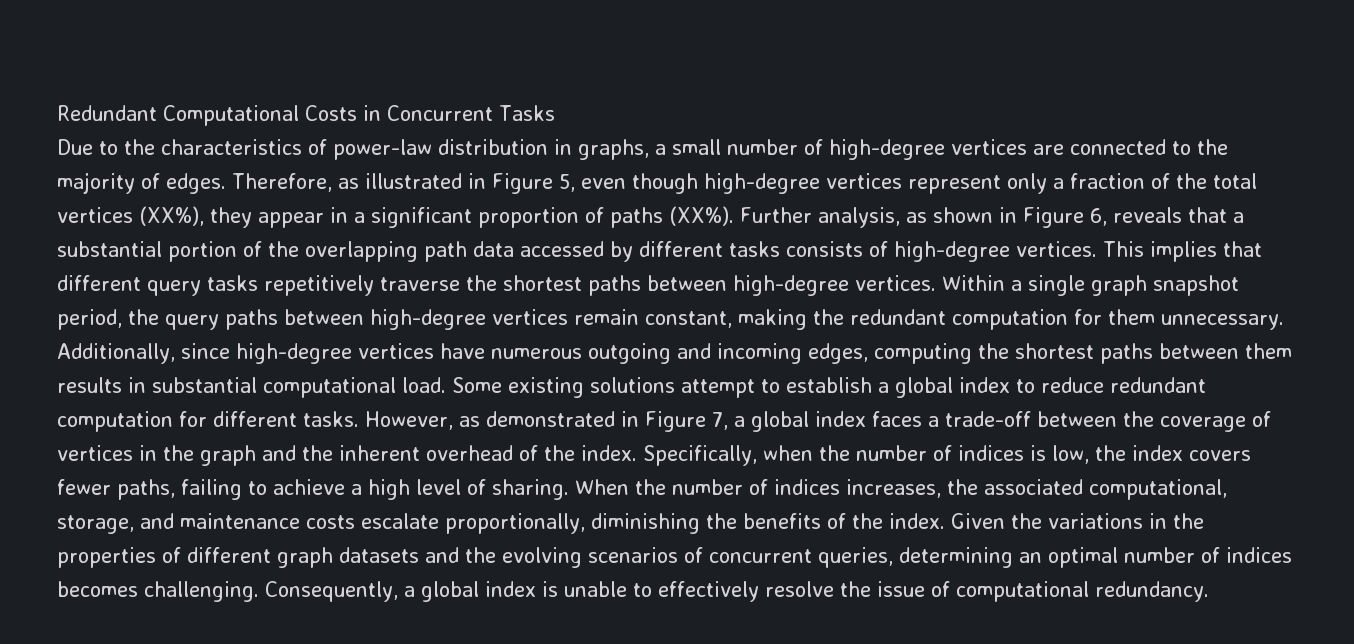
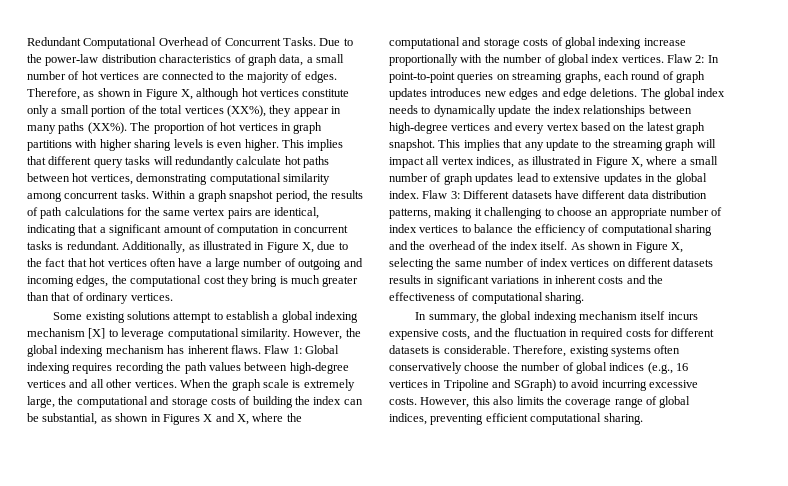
- Redundant Computational Costs in Concurrent Tasks
- Due to the characteristics of power-law distribution in graphs, a small number of high-degree vertices are connected to the majority of edges.
+ Redundant Computational Overhead of Concurrent Tasks. Due to the power-law distribution characteristics of graph data, a small number of hot vertices are connected to the majority of edges.
- Therefore, as illustrated in Figure 5, even though high-degree vertices represent only a fraction of the total vertices (XX%), they appear in a significant proportion of paths (XX%). Further analysis, as shown in Figure 6, reveals that a substantial portion of the overlapping path data accessed by different tasks consists of high-degree vertices.
+ Therefore, as shown in Figure X, although hot vertices constitute only a small portion of the total vertices (XX%), they appear in many paths (XX%). The proportion of hot vertices in graph partitions with higher sharing levels is even higher.
- This implies that different query tasks repetitively traverse the shortest paths between high-degree vertices.
+ This implies that different query tasks will redundantly calculate hot paths between hot vertices, demonstrating computational similarity among concurrent tasks.
- Within a single graph snapshot period, the query paths between high-degree vertices remain constant, making the redundant computation for them unnecessary. Additionally, since high-degree vertices have numerous outgoing and incoming edges, computing the shortest paths between them results in substantial computational load. Some existing solutions attempt to establish a global index to reduce redundant computation for different tasks. However, as demonstrated in Figure 7, a global index faces a trade-off between the coverage of vertices in the graph and the inherent overhead of the index. Specifically, when the number of indices is low, the index covers fewer paths, failing to achieve a high level of sharing. When the number of indices increases, the associated computational, storage, and maintenance costs escalate proportionally, diminishing the benefits of the index. Given the variations in the properties of different graph datasets and the evolving scenarios of concurrent queries, determining an optimal number of indices becomes challenging. Consequently, a global index is unable to effectively resolve the issue of computational redundancy.
+ Within a graph snapshot period, the results of path calculations for the same vertex pairs are identical, indicating that a significant amount of computation in concurrent tasks is redundant. Additionally, as illustrated in Figure X, due to the fact that hot vertices often have a large number of outgoing and incoming edges, the computational cost they bring is much greater than that of ordinary vertices.
+ Some existing solutions attempt to establish a global indexing mechanism [X] to leverage computational similarity. However, the global indexing mechanism has inherent flaws. Flaw 1: Global indexing requires recording the path values between high-degree vertices and all other vertices. When the graph scale is extremely large, the computational and storage costs of building the index can be substantial, as shown in Figures X and X, where the computational and storage costs of global indexing increase proportionally with the number of global index vertices. Flaw 2: In point-to-point queries on streaming graphs, each round of graph updates introduces new edges and edge deletions. The global index needs to dynamically update the index relationships between high-degree vertices and every vertex based on the latest graph snapshot. This implies that any update to the streaming graph will impact all vertex indices, as illustrated in Figure X, where a small number of graph updates lead to extensive updates in the global index. Flaw 3: Different datasets have different data distribution patterns, making it challenging to choose an appropriate number of index vertices to balance the efficiency of computational sharing and the overhead of the index itself. As shown in Figure X, selecting the same number of index vertices on different datasets results in significant variations in inherent costs and the effectiveness of computational sharing.
+ In summary, the global indexing mechanism itself incurs expensive costs, and the fluctuation in required costs for different datasets is considerable. Therefore, existing systems often conservatively choose the number of global indices (e.g., 16 vertices in Tripoline and SGraph) to avoid incurring excessive costs. However, this also limits the coverage range of global indices, preventing efficient computational sharing.

